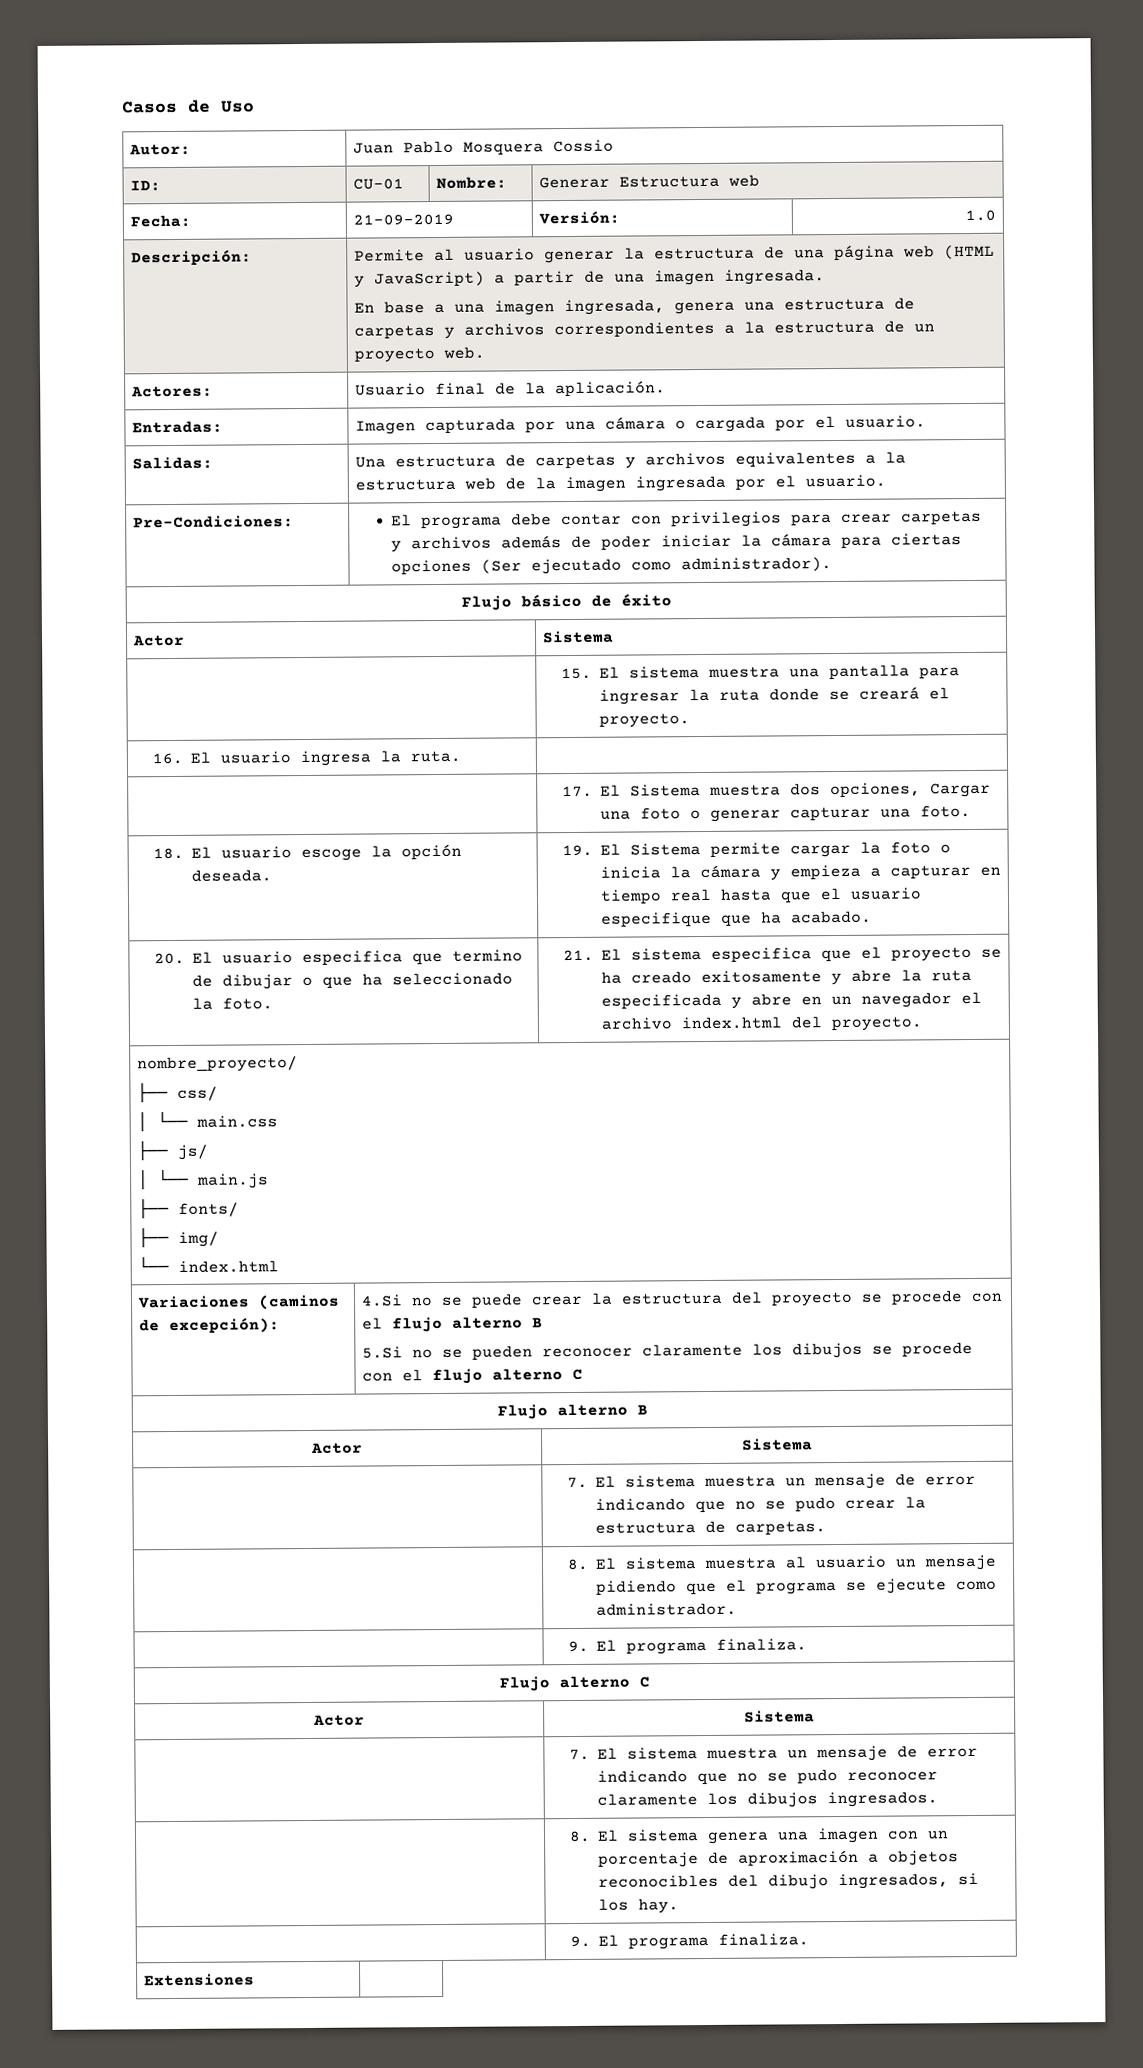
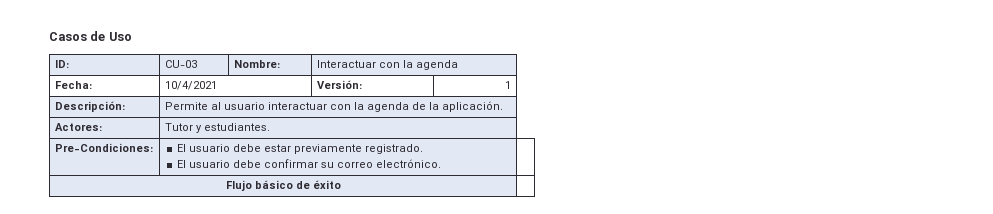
- Autor: | Juan Pablo Mosquera Cossio
- ID: | CU-01 | Nombre: | Generar Estructura web
+ ID: | CU-03 | Nombre: | Interactuar con la agenda
- Fecha: | 21-09-2019 | Versión: | 1.0
+ Fecha: | 10/4/2021 | Versión: | 1
- Permite al usuario generar la estructura de una página web (HTML y JavaScript) a partir de una imagen ingresada.
- En base a una imagen ingresada, genera una estructura de carpetas y archivos correspondientes a la estructura de un proyecto web.
- Actores: | Usuario final de la aplicación.
- Entradas: | Imagen capturada por una cámara o cargada por el usuario.
- Salidas: | Una estructura de carpetas y archivos equivalentes a la estructura web de la imagen ingresada por el usuario.
- Pre-Condiciones: | El programa debe contar con privilegios para crear carpetas y archivos además de poder iniciar la cámara para ciertas opciones (Ser ejecutado como administrador).
- Flujo básico de éxito
- Actor | Sistema
- | 15. El sistema muestra una pantalla para ingresar la ruta donde se creará el proyecto.
- 16. El usuario ingresa la ruta. |
- | 17. El Sistema muestra dos opciones, Cargar una foto o generar capturar una foto.
- 18. El usuario escoge la opción deseada. | 19. El Sistema permite cargar la foto o inicia la cámara y empieza a capturar en tiempo real hasta que el usuario especifique que ha acabado.
- 20. El usuario especifica que termino de dibujar o que ha seleccionado la foto. | 21. El sistema especifica que el proyecto se ha creado exitosamente y abre la ruta especificada y abre en un navegador el archivo index.html del proyecto.
- nombre_proyecto/
- ├── css/
- │ └── main.css
- ├── js/
- │ └── main.js
- ├── fonts/
- ├── img/
- └── index.html
- Variaciones (caminos de excepción): | 4.Si no se puede crear la estructura del proyecto se procede con el flujo alterno B
- 5.Si no se pueden reconocer claramente los dibujos se procede con el flujo alterno C
- Flujo alterno B
- Actor | Sistema
- | 7. El sistema muestra un mensaje de error indicando que no se pudo crear la estructura de carpetas.
- | 8. El sistema muestra al usuario un mensaje pidiendo que el programa se ejecute como administrador.
- | 9. El programa finaliza.
- Flujo alterno C
- Actor | Sistema
- | 7. El sistema muestra un mensaje de error indicando que no se pudo reconocer claramente los dibujos ingresados.
- | 8. El sistema genera una imagen con un porcentaje de aproximación a objetos reconocibles del dibujo ingresados, si los hay.
- | 9. El programa finaliza.
- Extensiones |
+ Permite al usuario interactuar con la agenda de la aplicación.
+ Actores: | Tutor y estudiantes.
+ Pre-Condiciones: | El usuario debe estar previamente registrado.
+ El usuario debe confirmar su correo electrónico. |
+ Flujo básico de éxito |

